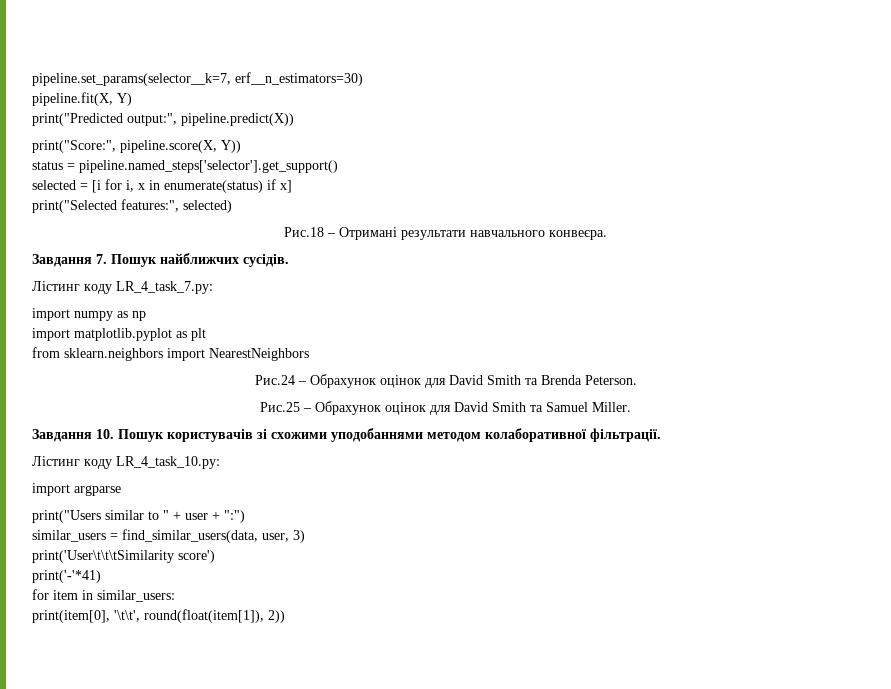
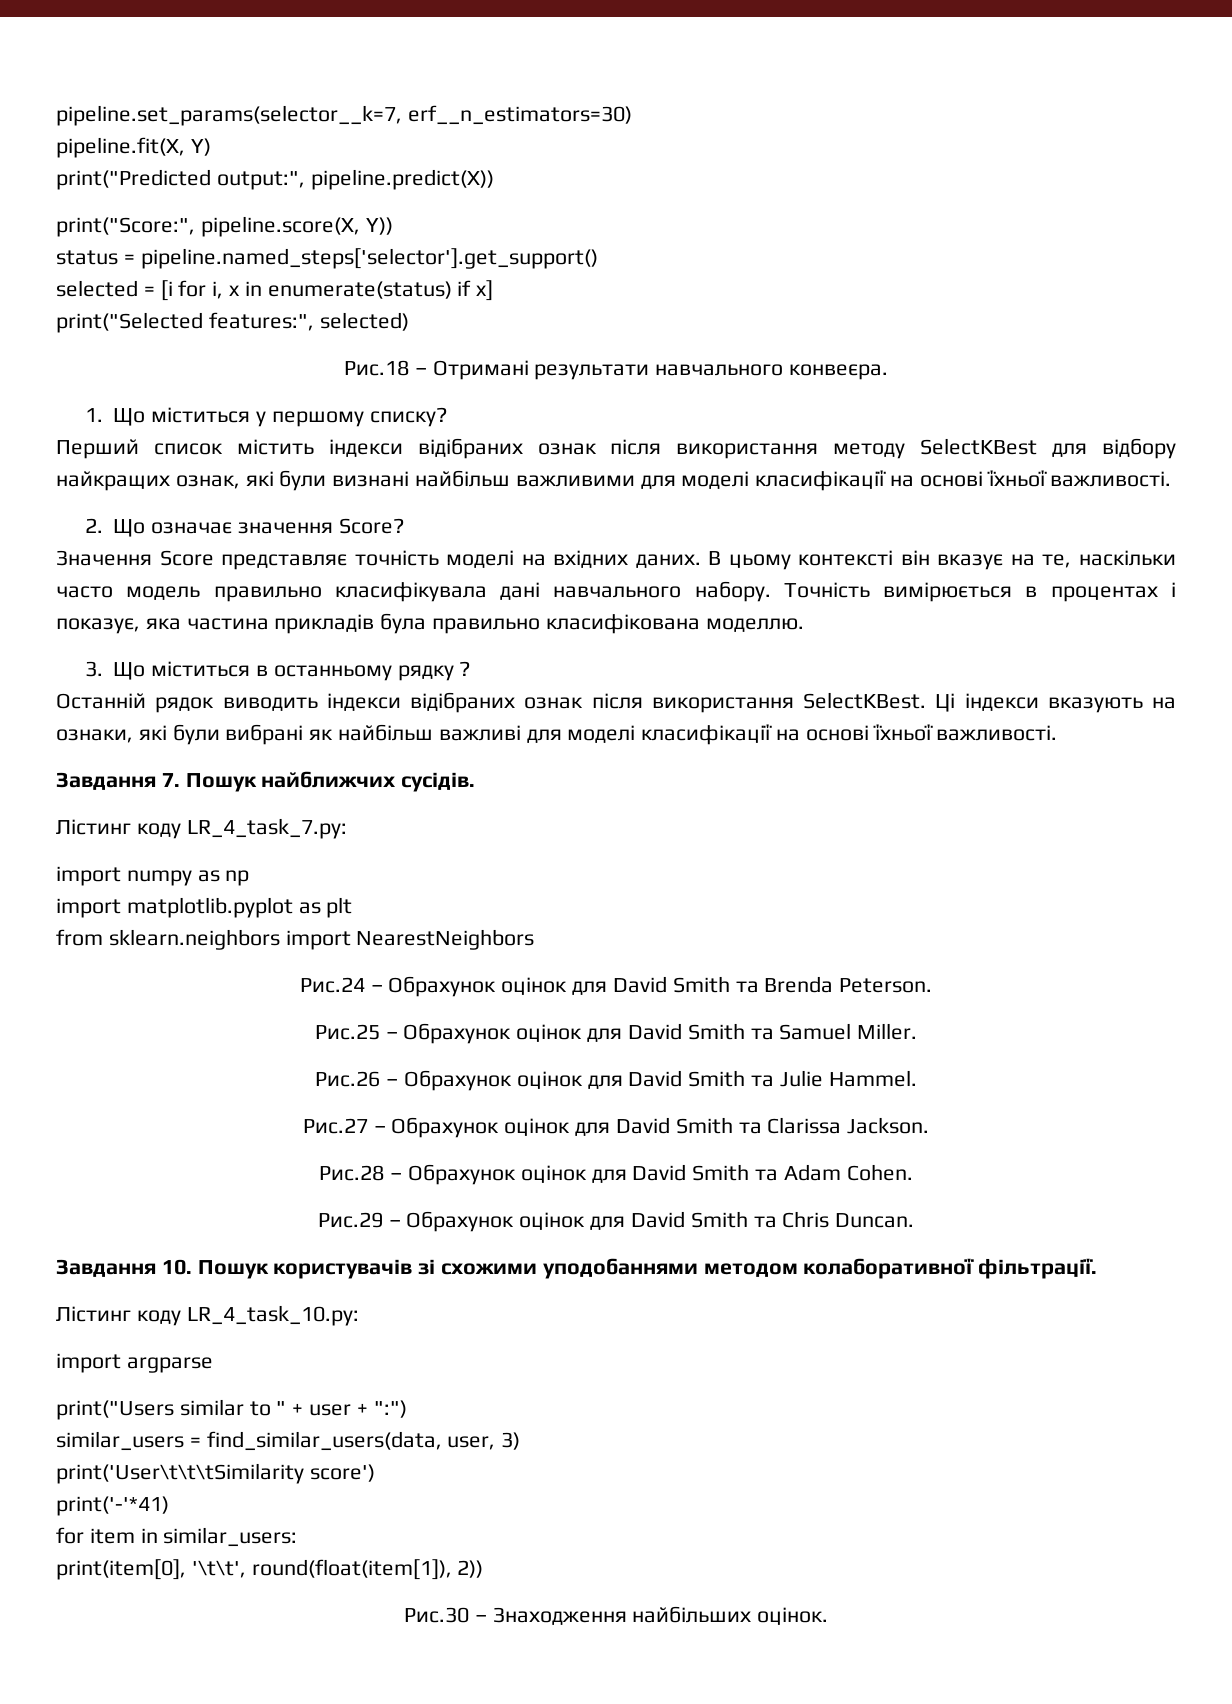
+ 1. Що міститься у першому списку?
+ Перший список містить індекси відібраних ознак після використання методу SelectKBest для відбору найкращих ознак, які були визнані найбільш важливими для моделі класифікації на основі їхньої важливості.
+ 2. Що означає значення Score?
+ Значення Score представляє точність моделі на вхідних даних. В цьому контексті він вказує на те, наскільки часто модель правильно класифікувала дані навчального набору. Точність вимірюється в процентах і показує, яка частина прикладів була правильно класифікована моделлю.
+ 3. Що міститься в останньому рядку ?
+ Останній рядок виводить індекси відібраних ознак після використання SelectKBest. Ці індекси вказують на ознаки, які були вибрані як найбільш важливі для моделі класифікації на основі їхньої важливості.
+ Рис.26 – Обрахунок оцінок для David Smith та Julie Hammel.
+ Рис.27 – Обрахунок оцінок для David Smith та Clarissa Jackson.
+ Рис.28 – Обрахунок оцінок для David Smith та Adam Cohen.
+ Рис.29 – Обрахунок оцінок для David Smith та Chris Duncan.
+ Рис.30 – Знаходження найбільших оцінок.

